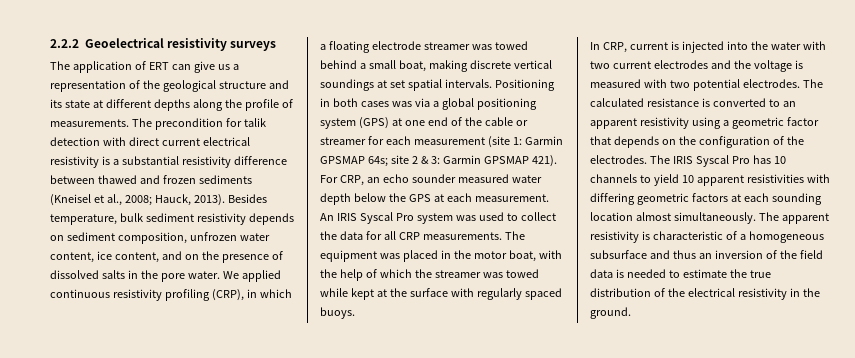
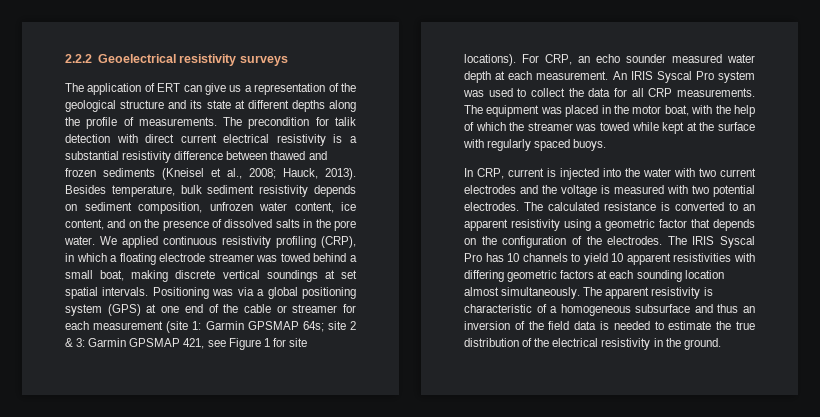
- Positioning in both cases was via a global positioning system (GPS) at one end of the cable or streamer for each measurement (site 1: Garmin GPSMAP 64s; site 2 & 3: Garmin GPSMAP 421).
+ Positioning was via a global positioning system (GPS) at one end of the cable or streamer for each measurement (site 1: Garmin GPSMAP 64s; site 2 & 3: Garmin GPSMAP 421, see Figure 1 for site locations).
- For CRP, an echo sounder measured water depth below the GPS at each measurement.
+ For CRP, an echo sounder measured water depth at each measurement.

